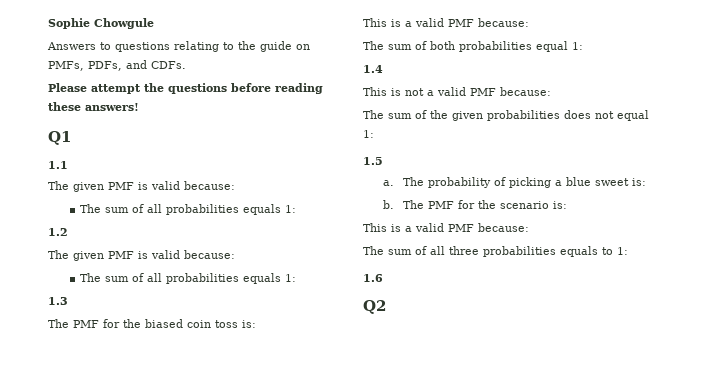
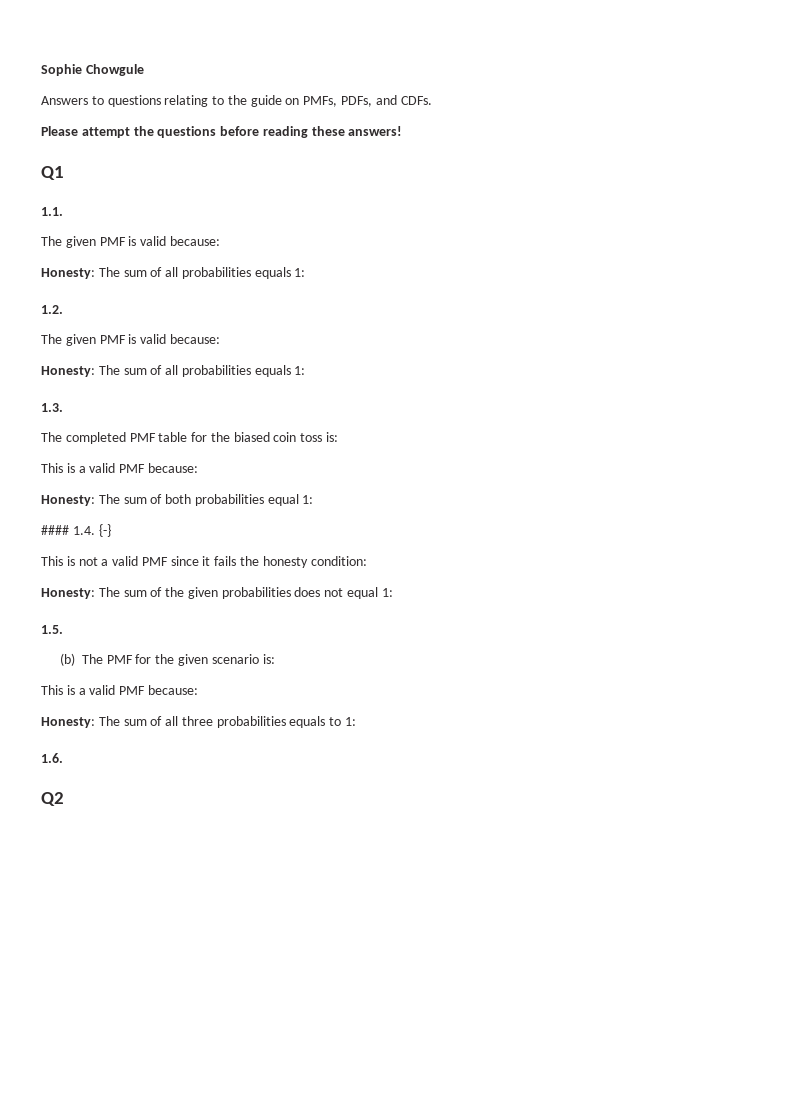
- 1.1
+ 1.1.
  The given PMF is valid because:
- The sum of all probabilities equals 1:
- 1.2
+ Honesty: The sum of all probabilities equals 1:
+ 1.2.
  The given PMF is valid because:
- The sum of all probabilities equals 1:
- 1.3
- The PMF for the biased coin toss is:
+ Honesty: The sum of all probabilities equals 1:
+ 1.3.
+ The completed PMF table for the biased coin toss is:
- The sum of both probabilities equal 1:
+ Honesty: The sum of both probabilities equal 1:
- 1.4
+ #### 1.4. {-}
- This is not a valid PMF because:
- The sum of the given probabilities does not equal 1:
+ This is not a valid PMF since it fails the honesty condition:
+ Honesty: The sum of the given probabilities does not equal 1:
- 1.5
- a. The probability of picking a blue sweet is:
- b. The PMF for the scenario is:
+ 1.5.
+ (b) The PMF for the given scenario is:
- The sum of all three probabilities equals to 1:
+ Honesty: The sum of all three probabilities equals to 1:
- 1.6
+ 1.6.

